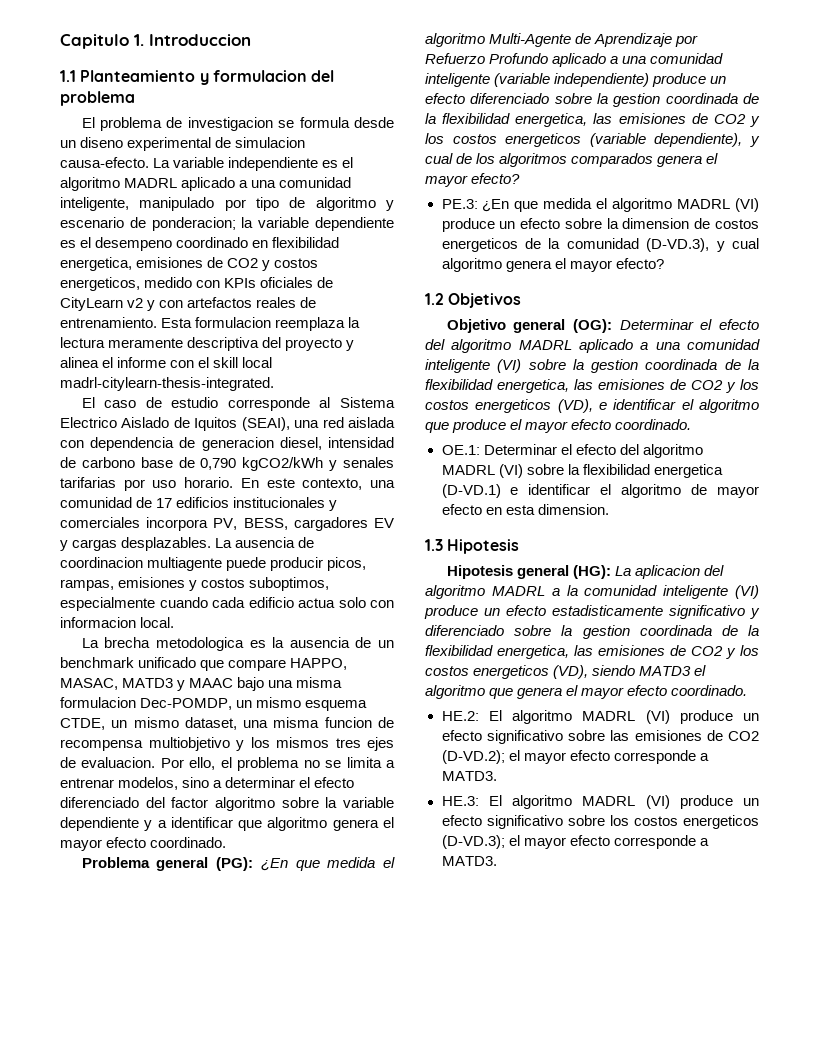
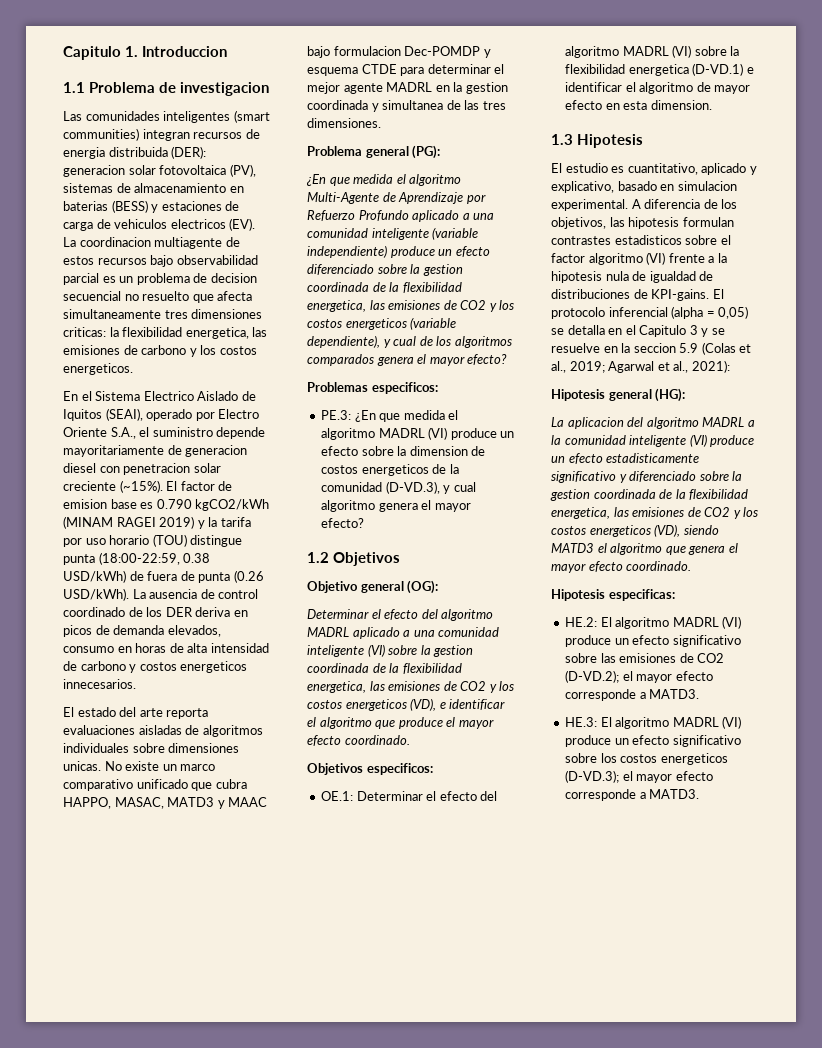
- 1.1 Planteamiento y formulacion del problema
- El problema de investigacion se formula desde un diseno experimental de simulacion causa-efecto. La variable independiente es el algoritmo MADRL aplicado a una comunidad inteligente, manipulado por tipo de algoritmo y escenario de ponderacion; la variable dependiente es el desempeno coordinado en flexibilidad energetica, emisiones de CO2 y costos energeticos, medido con KPIs oficiales de CityLearn v2 y con artefactos reales de entrenamiento. Esta formulacion reemplaza la lectura meramente descriptiva del proyecto y alinea el informe con el skill local madrl-citylearn-thesis-integrated.
- El caso de estudio corresponde al Sistema Electrico Aislado de Iquitos (SEAI), una red aislada con dependencia de generacion diesel, intensidad de carbono base de 0,790 kgCO2/kWh y senales tarifarias por uso horario. En este contexto, una comunidad de 17 edificios institucionales y comerciales incorpora PV, BESS, cargadores EV y cargas desplazables. La ausencia de coordinacion multiagente puede producir picos, rampas, emisiones y costos suboptimos, especialmente cuando cada edificio actua solo con informacion local.
- La brecha metodologica es la ausencia de un benchmark unificado que compare HAPPO, MASAC, MATD3 y MAAC bajo una misma formulacion Dec-POMDP, un mismo esquema CTDE, un mismo dataset, una misma funcion de recompensa multiobjetivo y los mismos tres ejes de evaluacion. Por ello, el problema no se limita a entrenar modelos, sino a determinar el efecto diferenciado del factor algoritmo sobre la variable dependiente y a identificar que algoritmo genera el mayor efecto coordinado.
+ 1.1 Problema de investigacion
+ Las comunidades inteligentes (smart communities) integran recursos de energia distribuida (DER): generacion solar fotovoltaica (PV), sistemas de almacenamiento en baterias (BESS) y estaciones de carga de vehiculos electricos (EV). La coordinacion multiagente de estos recursos bajo observabilidad parcial es un problema de decision secuencial no resuelto que afecta simultaneamente tres dimensiones criticas: la flexibilidad energetica, las emisiones de carbono y los costos energeticos.
+ En el Sistema Electrico Aislado de Iquitos (SEAI), operado por Electro Oriente S.A., el suministro depende mayoritariamente de generacion diesel con penetracion solar creciente (~15%). El factor de emision base es 0.790 kgCO2/kWh (MINAM RAGEI 2019) y la tarifa por uso horario (TOU) distingue punta (18:00-22:59, 0.38 USD/kWh) de fuera de punta (0.26 USD/kWh). La ausencia de control coordinado de los DER deriva en picos de demanda elevados, consumo en horas de alta intensidad de carbono y costos energeticos innecesarios.
+ El estado del arte reporta evaluaciones aisladas de algoritmos individuales sobre dimensiones unicas. No existe un marco comparativo unificado que cubra HAPPO, MASAC, MATD3 y MAAC bajo formulacion Dec-POMDP y esquema CTDE para determinar el mejor agente MADRL en la gestion coordinada y simultanea de las tres dimensiones.
- Problema general (PG): ¿En que medida el algoritmo Multi-Agente de Aprendizaje por Refuerzo Profundo aplicado a una comunidad inteligente (variable independiente) produce un efecto diferenciado sobre la gestion coordinada de la flexibilidad energetica, las emisiones de CO2 y los costos energeticos (variable dependiente), y cual de los algoritmos comparados genera el mayor efecto?
+ Problema general (PG):
+ ¿En que medida el algoritmo Multi-Agente de Aprendizaje por Refuerzo Profundo aplicado a una comunidad inteligente (variable independiente) produce un efecto diferenciado sobre la gestion coordinada de la flexibilidad energetica, las emisiones de CO2 y los costos energeticos (variable dependiente), y cual de los algoritmos comparados genera el mayor efecto?
+ Problemas especificos:
- Objetivo general (OG): Determinar el efecto del algoritmo MADRL aplicado a una comunidad inteligente (VI) sobre la gestion coordinada de la flexibilidad energetica, las emisiones de CO2 y los costos energeticos (VD), e identificar el algoritmo que produce el mayor efecto coordinado.
+ Objetivo general (OG):
+ Determinar el efecto del algoritmo MADRL aplicado a una comunidad inteligente (VI) sobre la gestion coordinada de la flexibilidad energetica, las emisiones de CO2 y los costos energeticos (VD), e identificar el algoritmo que produce el mayor efecto coordinado.
+ Objetivos especificos:
+ El estudio es cuantitativo, aplicado y explicativo, basado en simulacion experimental. A diferencia de los objetivos, las hipotesis formulan contrastes estadisticos sobre el factor algoritmo (VI) frente a la hipotesis nula de igualdad de distribuciones de KPI-gains. El protocolo inferencial (alpha = 0,05) se detalla en el Capitulo 3 y se resuelve en la seccion 5.9 (Colas et al., 2019; Agarwal et al., 2021):
- Hipotesis general (HG): La aplicacion del algoritmo MADRL a la comunidad inteligente (VI) produce un efecto estadisticamente significativo y diferenciado sobre la gestion coordinada de la flexibilidad energetica, las emisiones de CO2 y los costos energeticos (VD), siendo MATD3 el algoritmo que genera el mayor efecto coordinado.
+ Hipotesis general (HG):
+ La aplicacion del algoritmo MADRL a la comunidad inteligente (VI) produce un efecto estadisticamente significativo y diferenciado sobre la gestion coordinada de la flexibilidad energetica, las emisiones de CO2 y los costos energeticos (VD), siendo MATD3 el algoritmo que genera el mayor efecto coordinado.
+ Hipotesis especificas:

